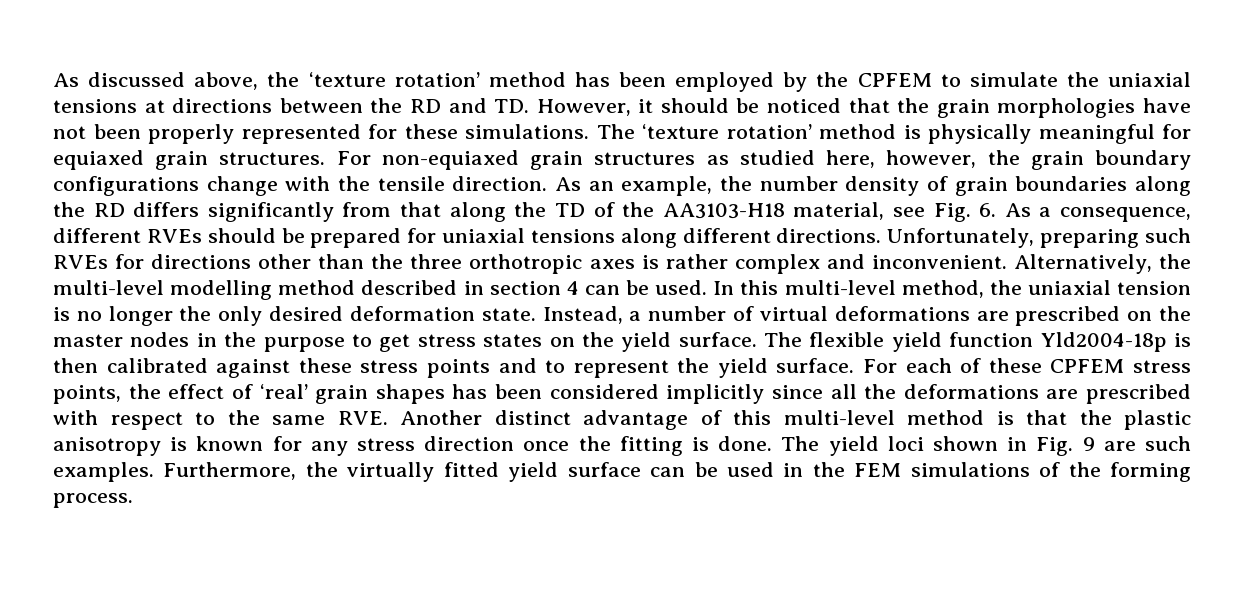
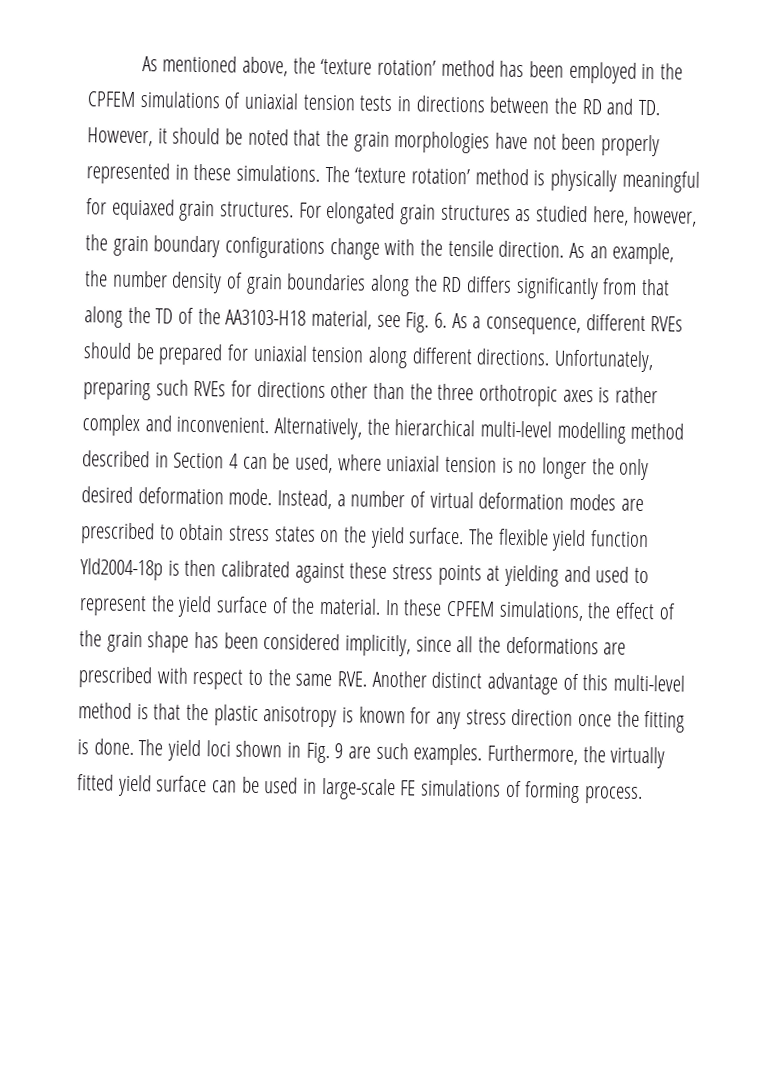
- As discussed above, the ‘texture rotation’ method has been employed by the CPFEM to simulate the uniaxial tensions at directions between the RD and TD. However, it should be noticed that the grain morphologies have not been properly represented for these simulations.
+ As mentioned above, the ‘texture rotation’ method has been employed in the CPFEM simulations of uniaxial tension tests in directions between the RD and TD. However, it should be noted that the grain morphologies have not been properly represented in these simulations.
- For non-equiaxed grain structures as studied here, however, the grain boundary configurations change with the tensile direction.
+ For elongated grain structures as studied here, however, the grain boundary configurations change with the tensile direction.
- As an example, the number density of grain boundaries along the RD differs significantly from that along the TD of the AA3103-H18 material, see Fig. 6. As a consequence, different RVEs should be prepared for uniaxial tensions along different directions.
+ As an example, the number density of grain boundaries along the RD differs significantly from that along the TD of the AA3103-H18 material, see Fig. 6. As a consequence, different RVEs should be prepared for uniaxial tension along different directions.
- Alternatively, the multi-level modelling method described in section 4 can be used. In this multi-level method, the uniaxial tension is no longer the only desired deformation state.
+ Alternatively, the hierarchical multi-level modelling method described in Section 4 can be used, where uniaxial tension is no longer the only desired deformation mode.
- Instead, a number of virtual deformations are prescribed on the master nodes in the purpose to get stress states on the yield surface.
+ Instead, a number of virtual deformation modes are prescribed to obtain stress states on the yield surface.
- The flexible yield function Yld2004-18p is then calibrated against these stress points and to represent the yield surface. For each of these CPFEM stress points, the effect of ‘real’ grain shapes has been considered implicitly since all the deformations are prescribed with respect to the same RVE. Another distinct advantage of this multi-level method is that the plastic anisotropy is known for any stress direction once the fitting is done.
+ The flexible yield function Yld2004-18p is then calibrated against these stress points at yielding and used to represent the yield surface of the material. In these CPFEM simulations, the effect of the grain shape has been considered implicitly, since all the deformations are prescribed with respect to the same RVE. Another distinct advantage of this multi-level method is that the plastic anisotropy is known for any stress direction once the fitting is done.
- Furthermore, the virtually fitted yield surface can be used in the FEM simulations of the forming process.
+ Furthermore, the virtually fitted yield surface can be used in large-scale FE simulations of forming process.

